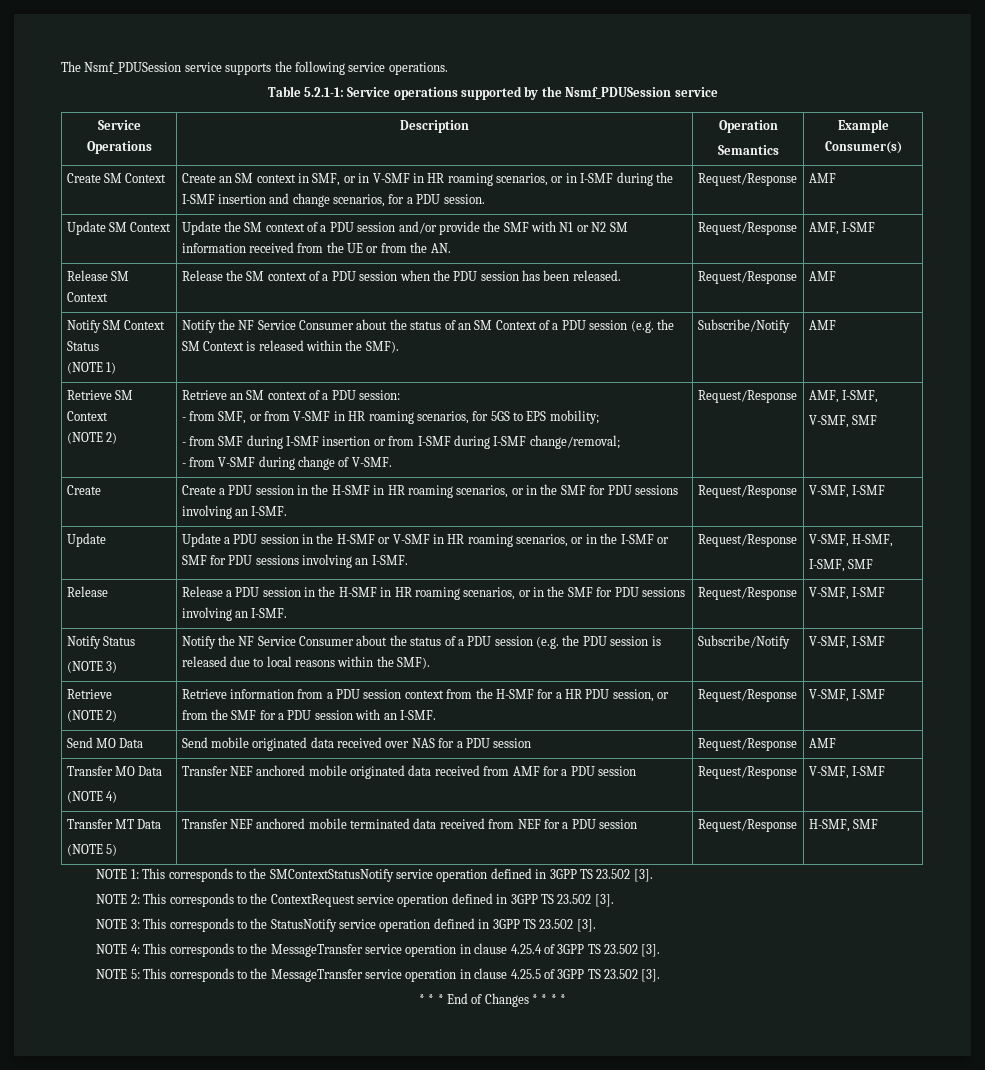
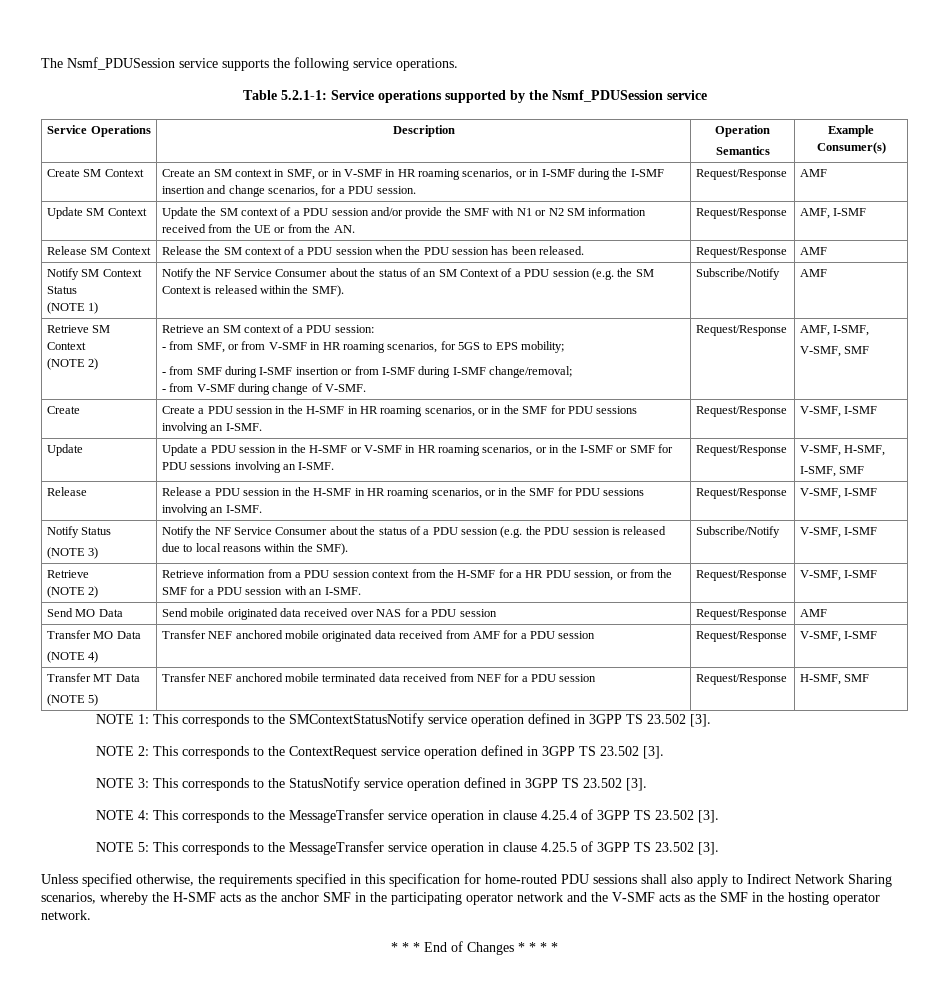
+ Unless specified otherwise, the requirements specified in this specification for home-routed PDU sessions shall also apply to Indirect Network Sharing scenarios, whereby the H-SMF acts as the anchor SMF in the participating operator network and the V-SMF acts as the SMF in the hosting operator network.

